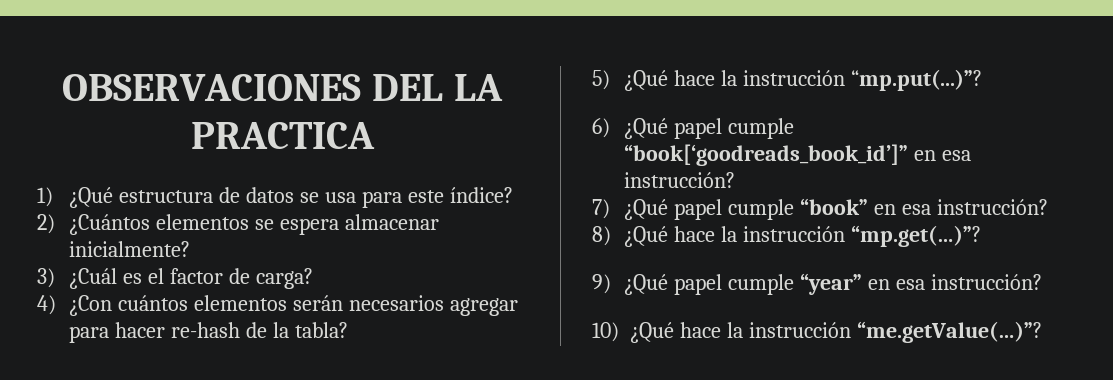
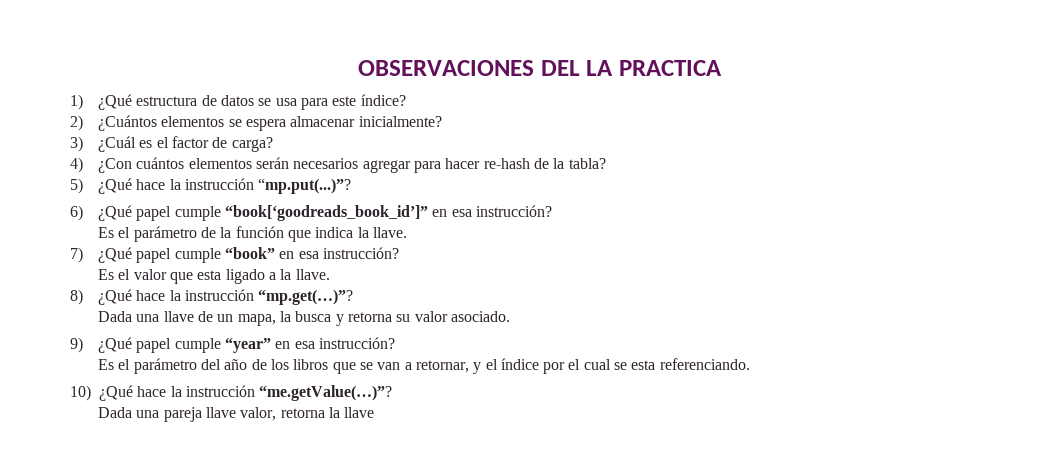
+ Es el parámetro de la función que indica la llave.
+ Es el valor que esta ligado a la llave.
+ Dada una llave de un mapa, la busca y retorna su valor asociado.
+ Es el parámetro del año de los libros que se van a retornar, y el índice por el cual se esta referenciando.
+ Dada una pareja llave valor, retorna la llave

